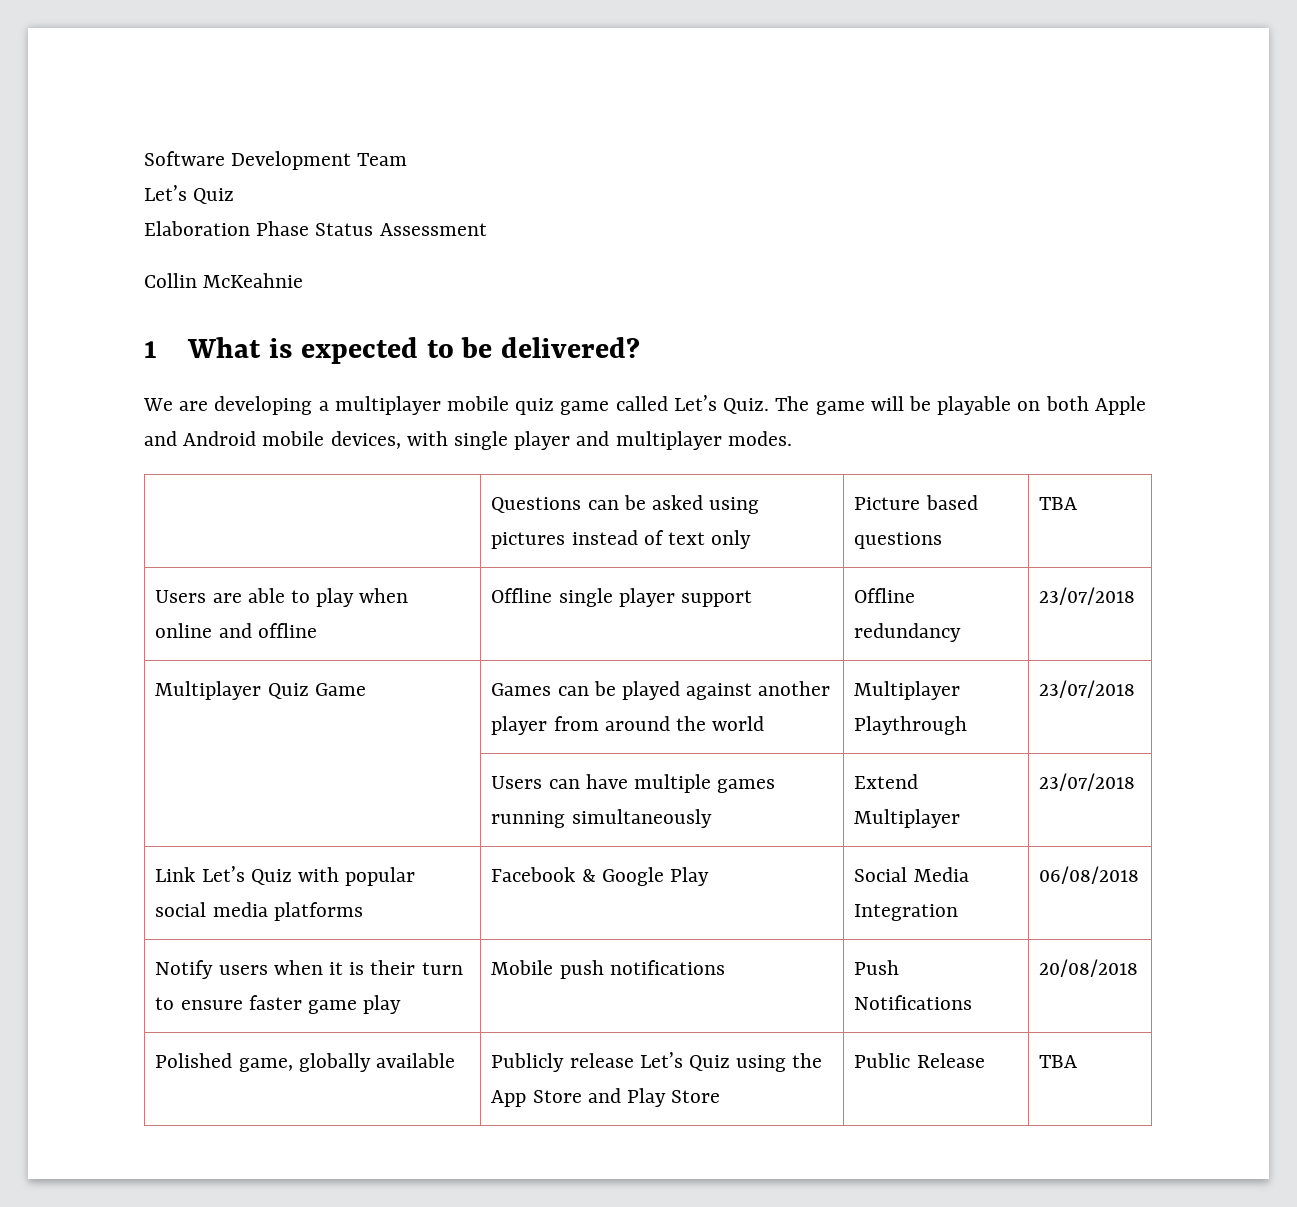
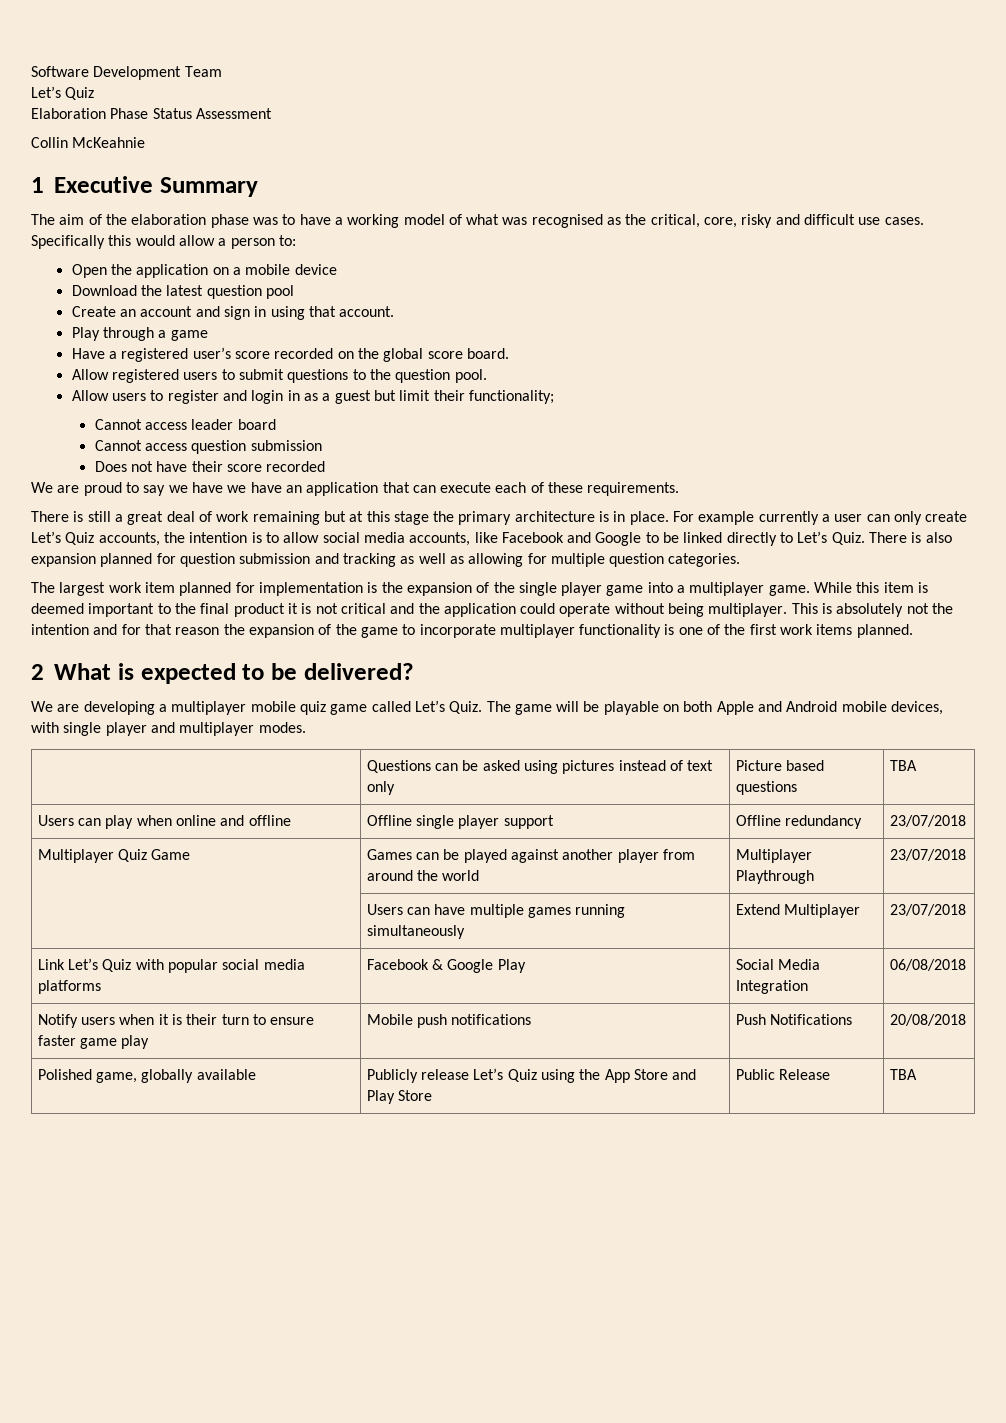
- 1 What is expected to be delivered?
+ 1 Executive Summary
+ The aim of the elaboration phase was to have a working model of what was recognised as the critical, core, risky and difficult use cases. Specifically this would allow a person to:
+ Open the application on a mobile device
+ Download the latest question pool
+ Create an account and sign in using that account.
+ Play through a game
+ Have a registered user’s score recorded on the global score board.
+ Allow registered users to submit questions to the question pool.
+ Allow users to register and login in as a guest but limit their functionality;
+ Cannot access leader board
+ Cannot access question submission
+ Does not have their score recorded
+ We are proud to say we have we have an application that can execute each of these requirements.
+ There is still a great deal of work remaining but at this stage the primary architecture is in place. For example currently a user can only create Let’s Quiz accounts, the intention is to allow social media accounts, like Facebook and Google to be linked directly to Let’s Quiz. There is also expansion planned for question submission and tracking as well as allowing for multiple question categories.
+ The largest work item planned for implementation is the expansion of the single player game into a multiplayer game. While this item is deemed important to the final product it is not critical and the application could operate without being multiplayer. This is absolutely not the intention and for that reason the expansion of the game to incorporate multiplayer functionality is one of the first work items planned.
+ 2 What is expected to be delivered?
- Users are able to play when online and offline | Offline single player support | Offline redundancy | 23/07/2018
+ Users can play when online and offline | Offline single player support | Offline redundancy | 23/07/2018

